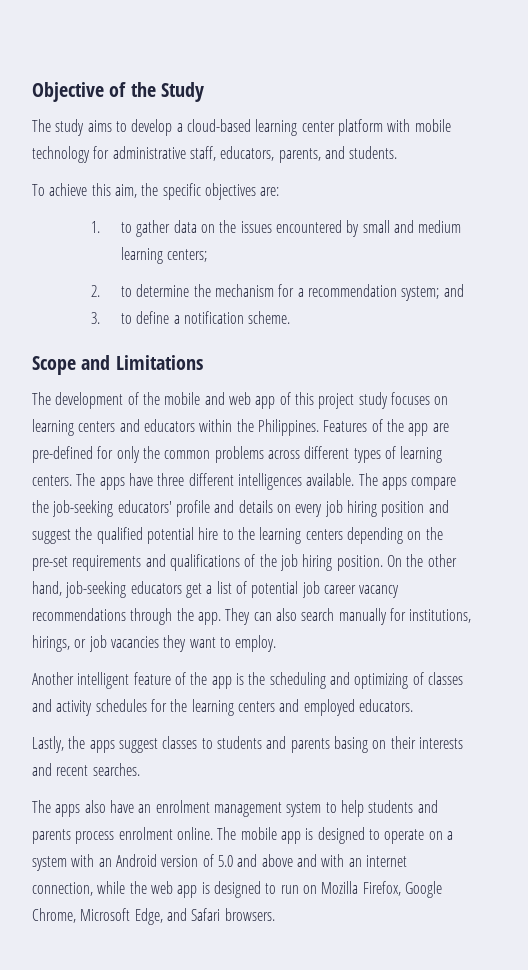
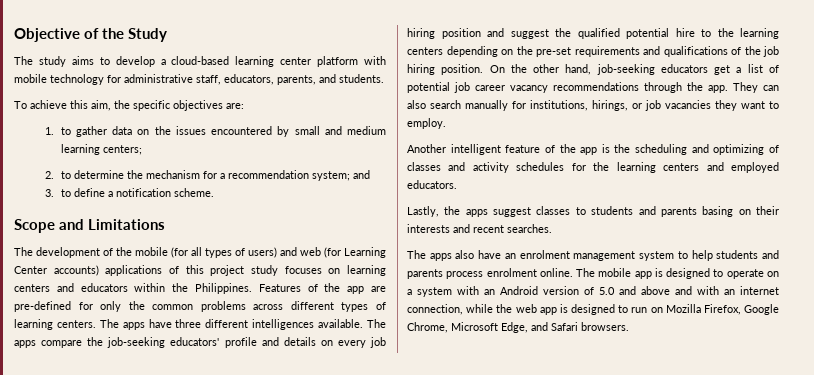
- The development of the mobile and web app of this project study focuses on learning centers and educators within the Philippines.
+ The development of the mobile (for all types of users) and web (for Learning Center accounts) applications of this project study focuses on learning centers and educators within the Philippines.

